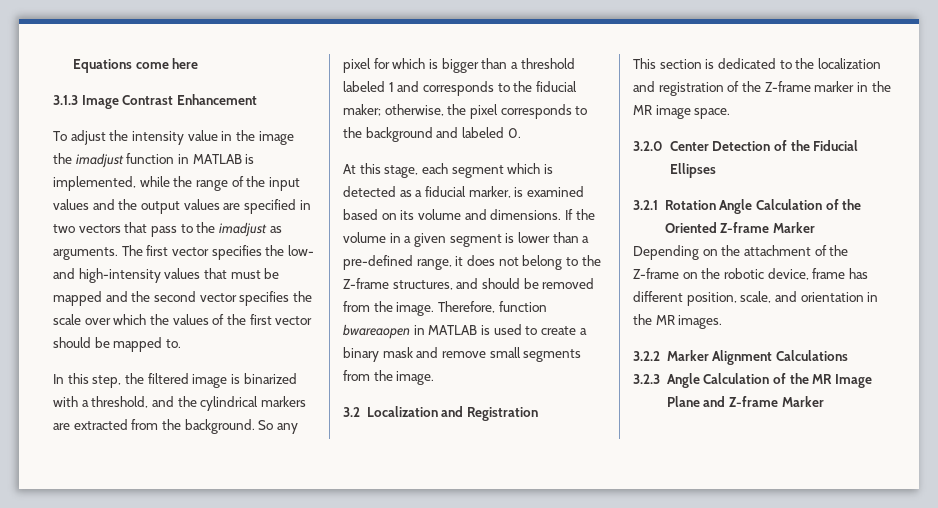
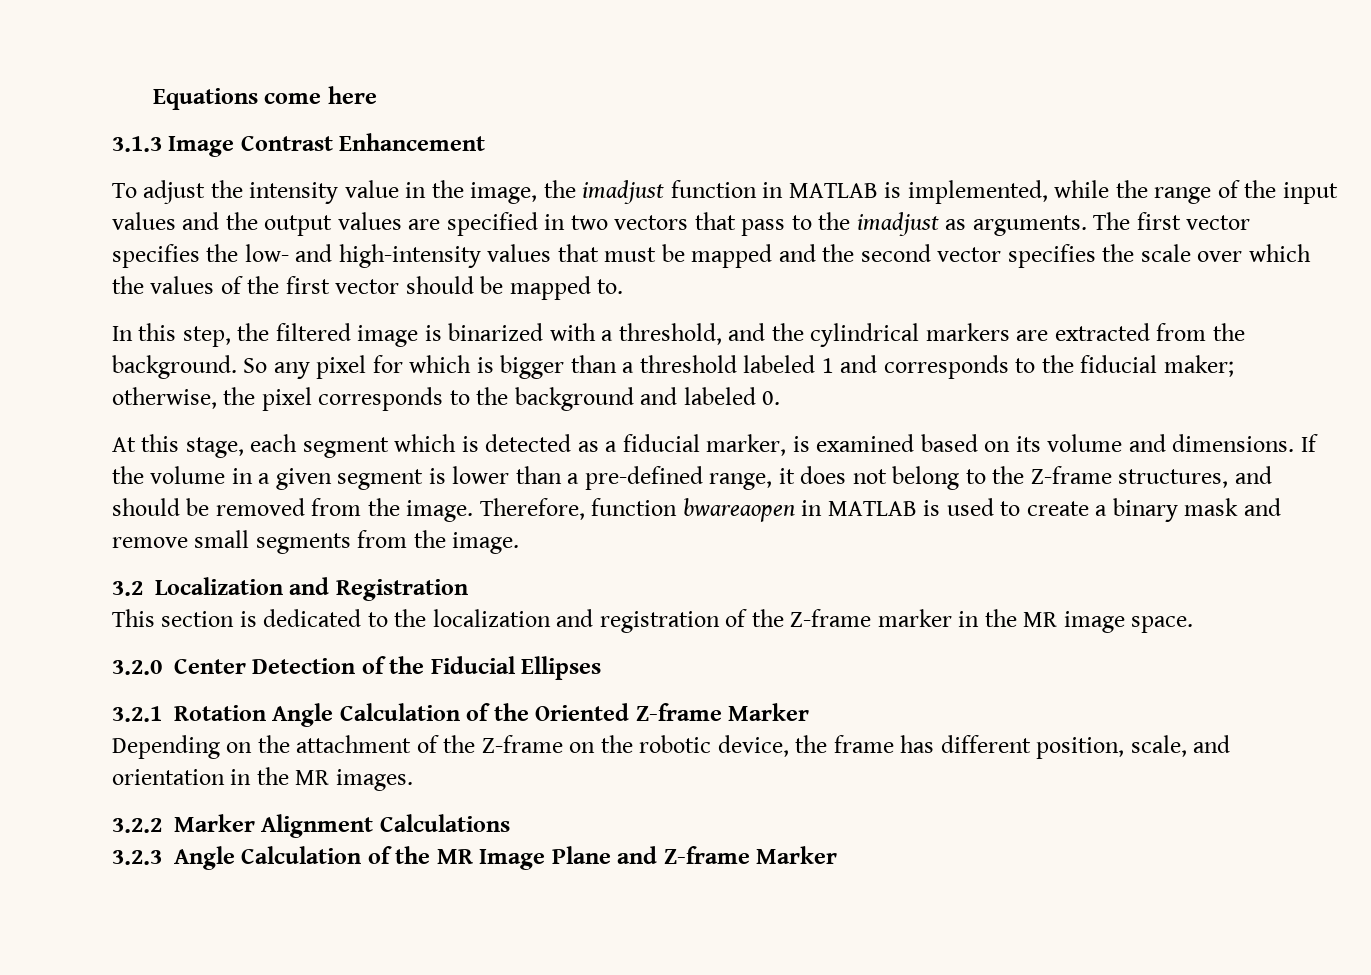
- To adjust the intensity value in the image the imadjust function in MATLAB is implemented, while the range of the input values and the output values are specified in two vectors that pass to the imadjust as arguments.
+ To adjust the intensity value in the image, the imadjust function in MATLAB is implemented, while the range of the input values and the output values are specified in two vectors that pass to the imadjust as arguments.
- Depending on the attachment of the Z-frame on the robotic device, frame has different position, scale, and orientation in the MR images.
+ Depending on the attachment of the Z-frame on the robotic device, the frame has different position, scale, and orientation in the MR images.

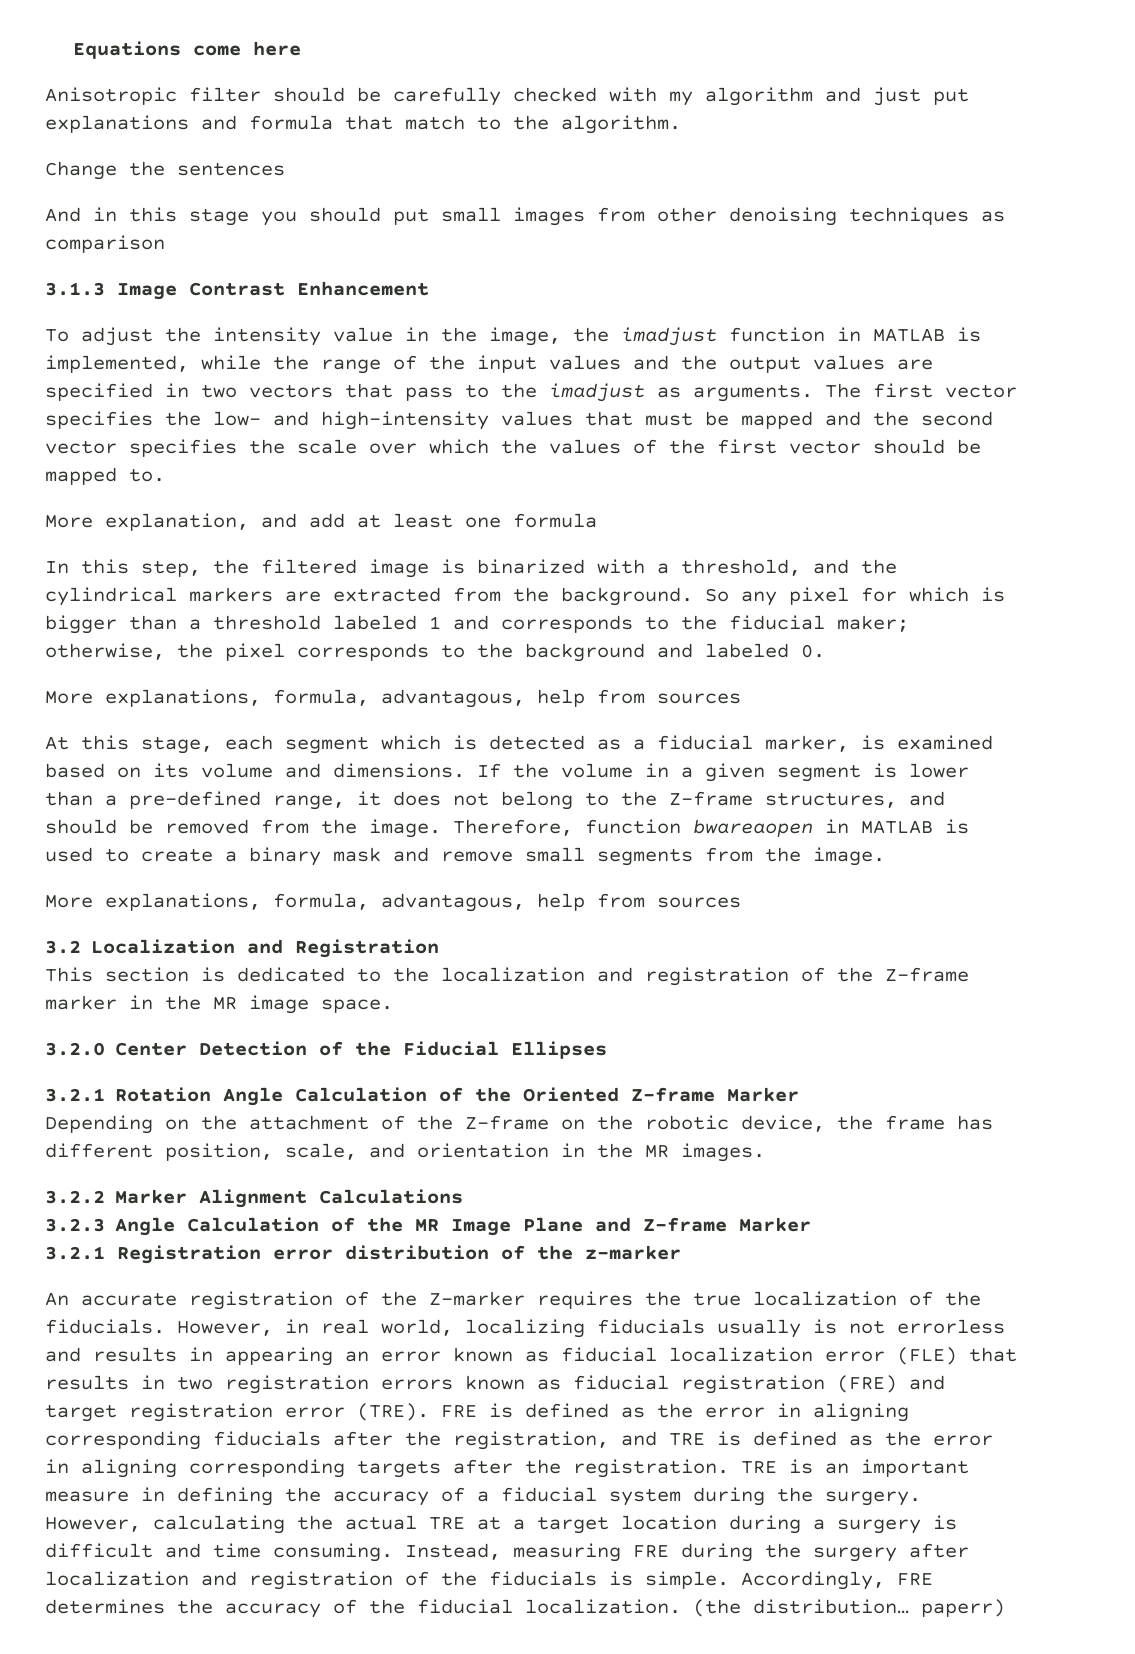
+ Anisotropic filter should be carefully checked with my algorithm and just put explanations and formula that match to the algorithm.
+ Change the sentences
+ And in this stage you should put small images from other denoising techniques as comparison
+ More explanation, and add at least one formula
  So any pixel for which is bigger than a threshold labeled 1 and corresponds to the fiducial maker; otherwise, the pixel corresponds to the background and labeled 0.
+ More explanations, formula, advantagous, help from sources
  Therefore, function bwareaopen in MATLAB is used to create a binary mask and remove small segments from the image.
+ More explanations, formula, advantagous, help from sources
+ 3.2.1 Registration error distribution of the z-marker
+ An accurate registration of the Z-marker requires the true localization of the fiducials. However, in real world, localizing fiducials usually is not errorless and results in appearing an error known as fiducial localization error (FLE) that results in two registration errors known as fiducial registration (FRE) and target registration error (TRE). FRE is defined as the error in aligning corresponding fiducials after the registration, and TRE is defined as the error in aligning corresponding targets after the registration. TRE is an important measure in defining the accuracy of a fiducial system during the surgery. However, calculating the actual TRE at a target location during a surgery is difficult and time consuming. Instead, measuring FRE during the surgery after localization and registration of the fiducials is simple. Accordingly, FRE determines the accuracy of the fiducial localization. (the distribution… paperr)

